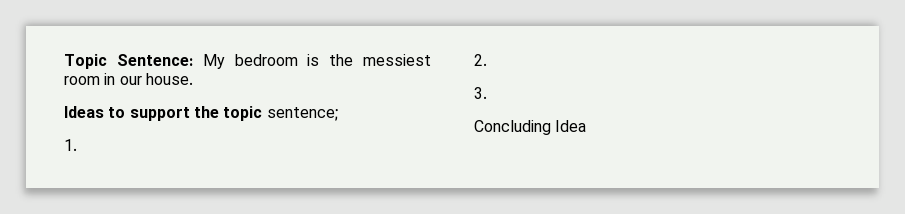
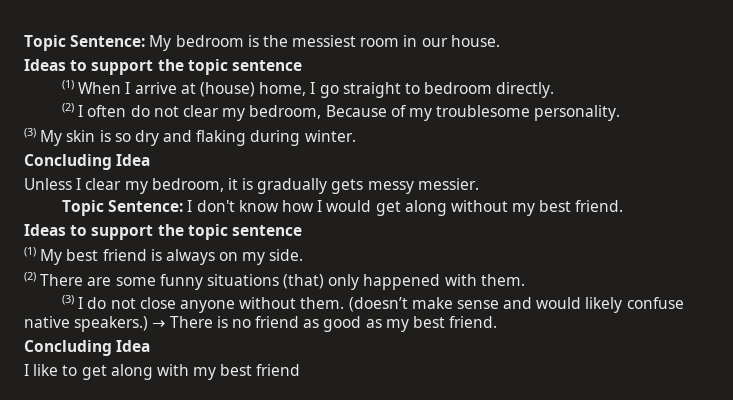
  Topic Sentence: My bedroom is the messiest room in our house.
- Ideas to support the topic sentence;
- 1.
- 2.
- 3.
+ Ideas to support the topic sentence
+ (1) When I arrive at (house) home, I go straight to bedroom directly.
+ (2) I often do not clear my bedroom, Because of my troublesome personality.
+ (3) My skin is so dry and flaking during winter.
  Concluding Idea
+ Unless I clear my bedroom, it is gradually gets messy messier.
+ Topic Sentence: I don't know how I would get along without my best friend.
+ Ideas to support the topic sentence
+ (1) My best friend is always on my side.
+ (2) There are some funny situations (that) only happened with them.
+ (3) I do not close anyone without them. (doesn’t make sense and would likely confuse native speakers.) → There is no friend as good as my best friend.
+ Concluding Idea
+ I like to get along with my best friend

